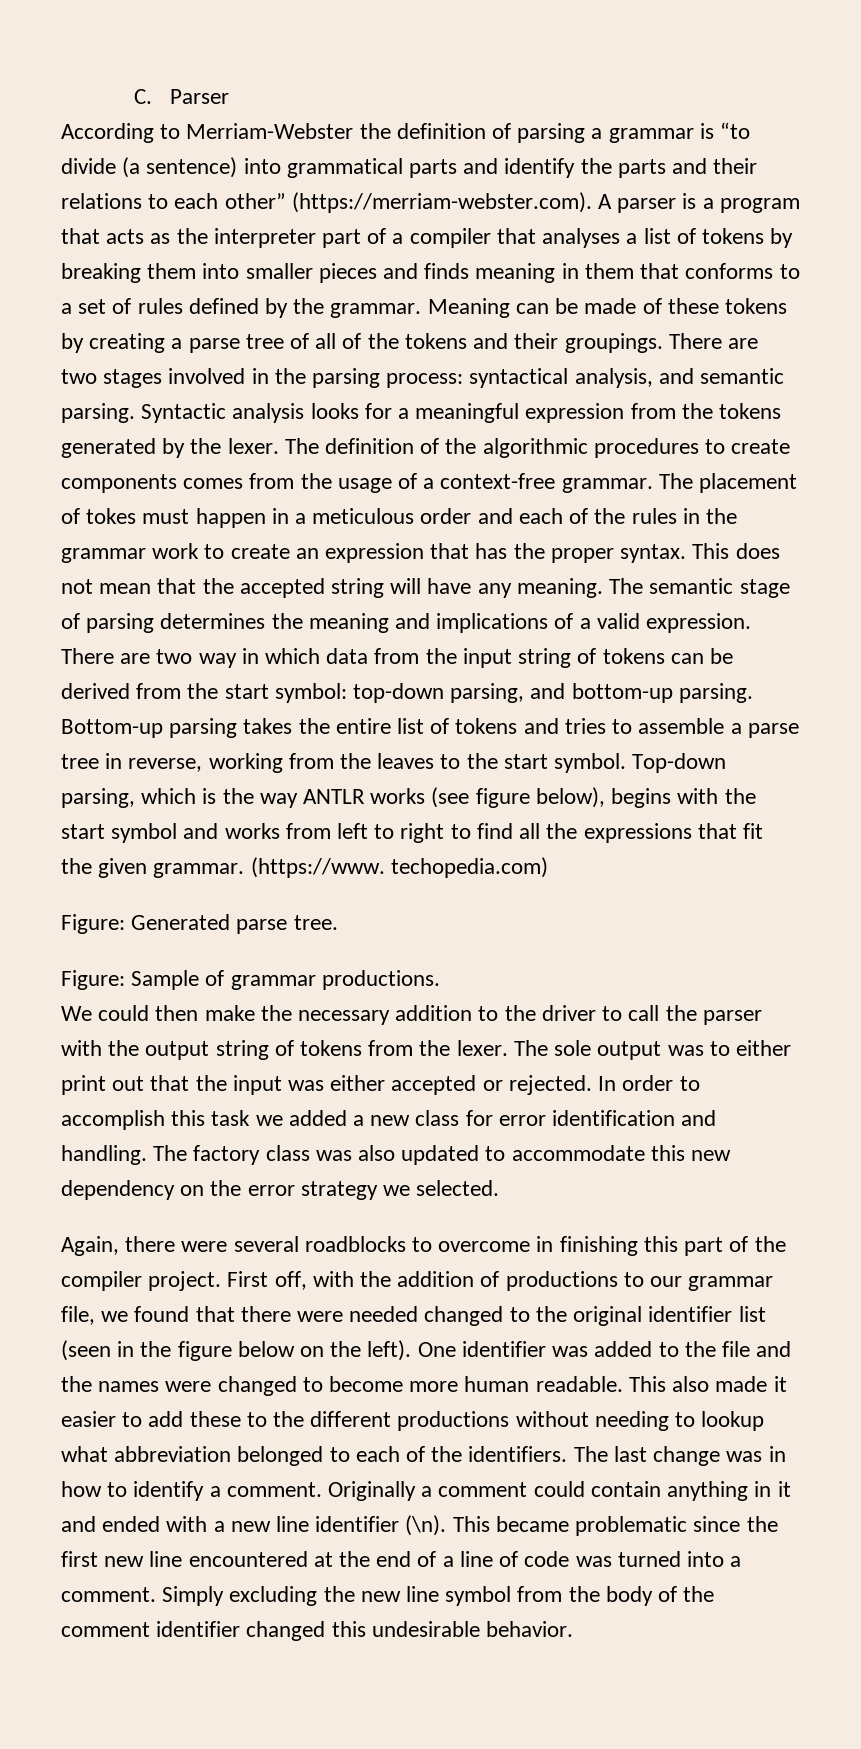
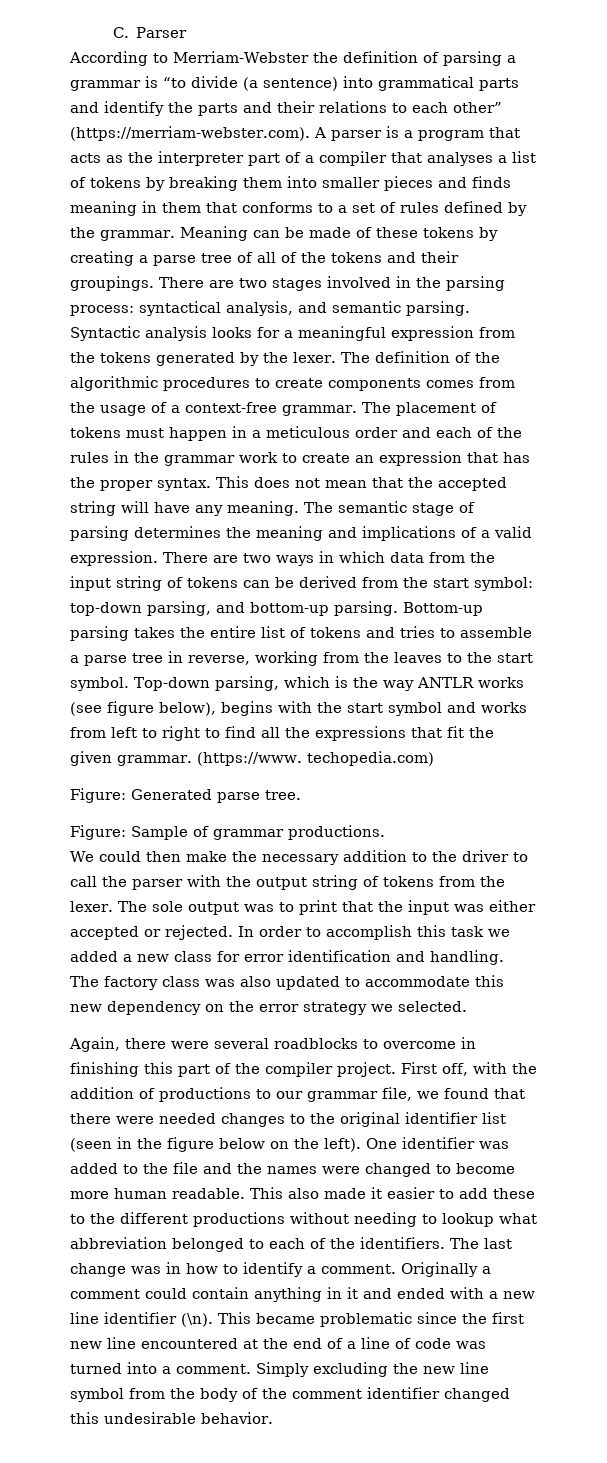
- The placement of tokes must happen in a meticulous order and each of the rules in the grammar work to create an expression that has the proper syntax.
+ The placement of tokens must happen in a meticulous order and each of the rules in the grammar work to create an expression that has the proper syntax.
- There are two way in which data from the input string of tokens can be derived from the start symbol: top-down parsing, and bottom-up parsing.
+ There are two ways in which data from the input string of tokens can be derived from the start symbol: top-down parsing, and bottom-up parsing.
- The sole output was to either print out that the input was either accepted or rejected.
+ The sole output was to print that the input was either accepted or rejected.
- First off, with the addition of productions to our grammar file, we found that there were needed changed to the original identifier list (seen in the figure below on the left).
+ First off, with the addition of productions to our grammar file, we found that there were needed changes to the original identifier list (seen in the figure below on the left).

